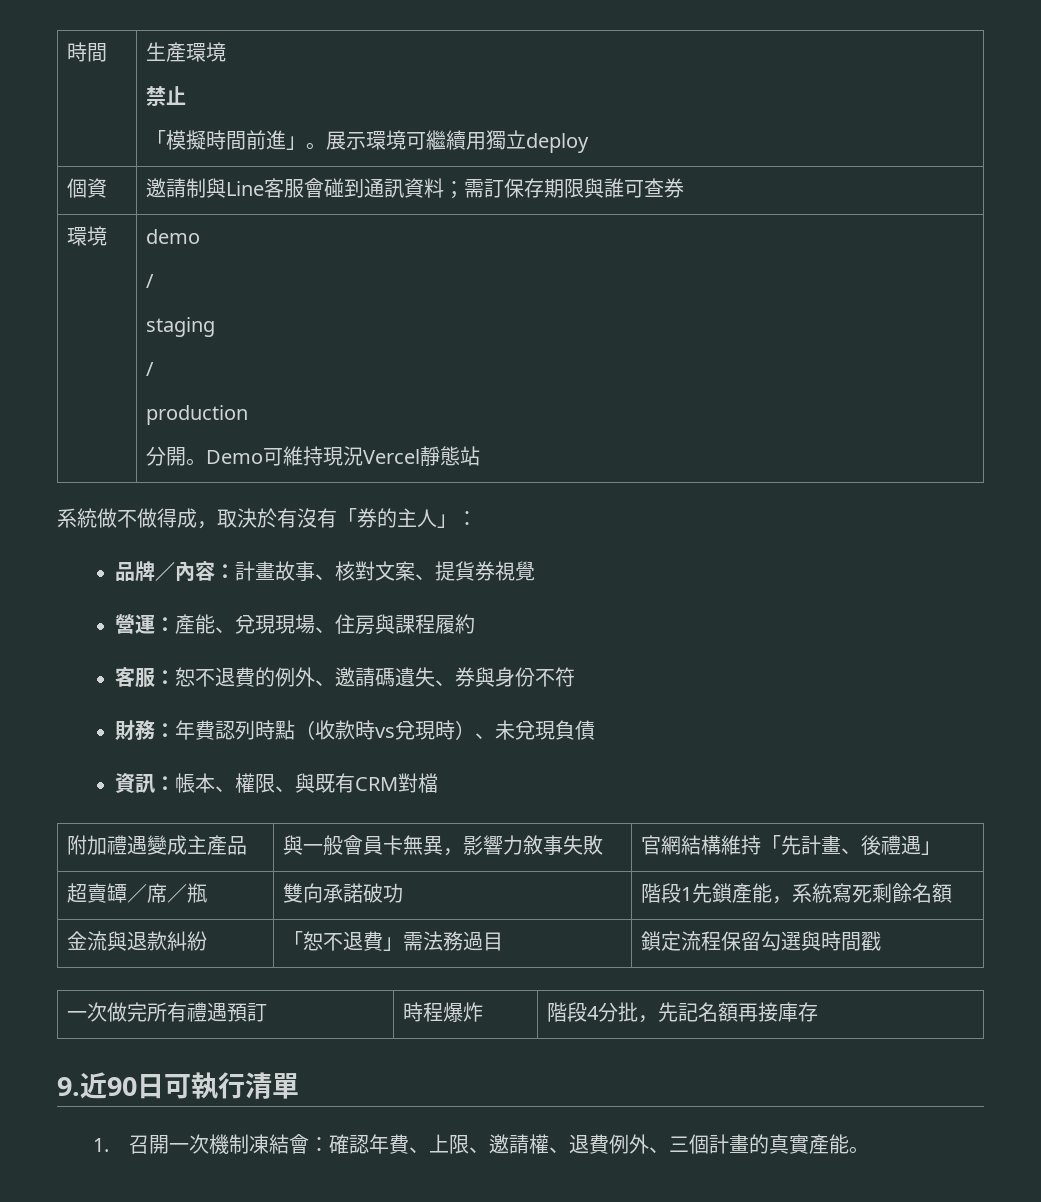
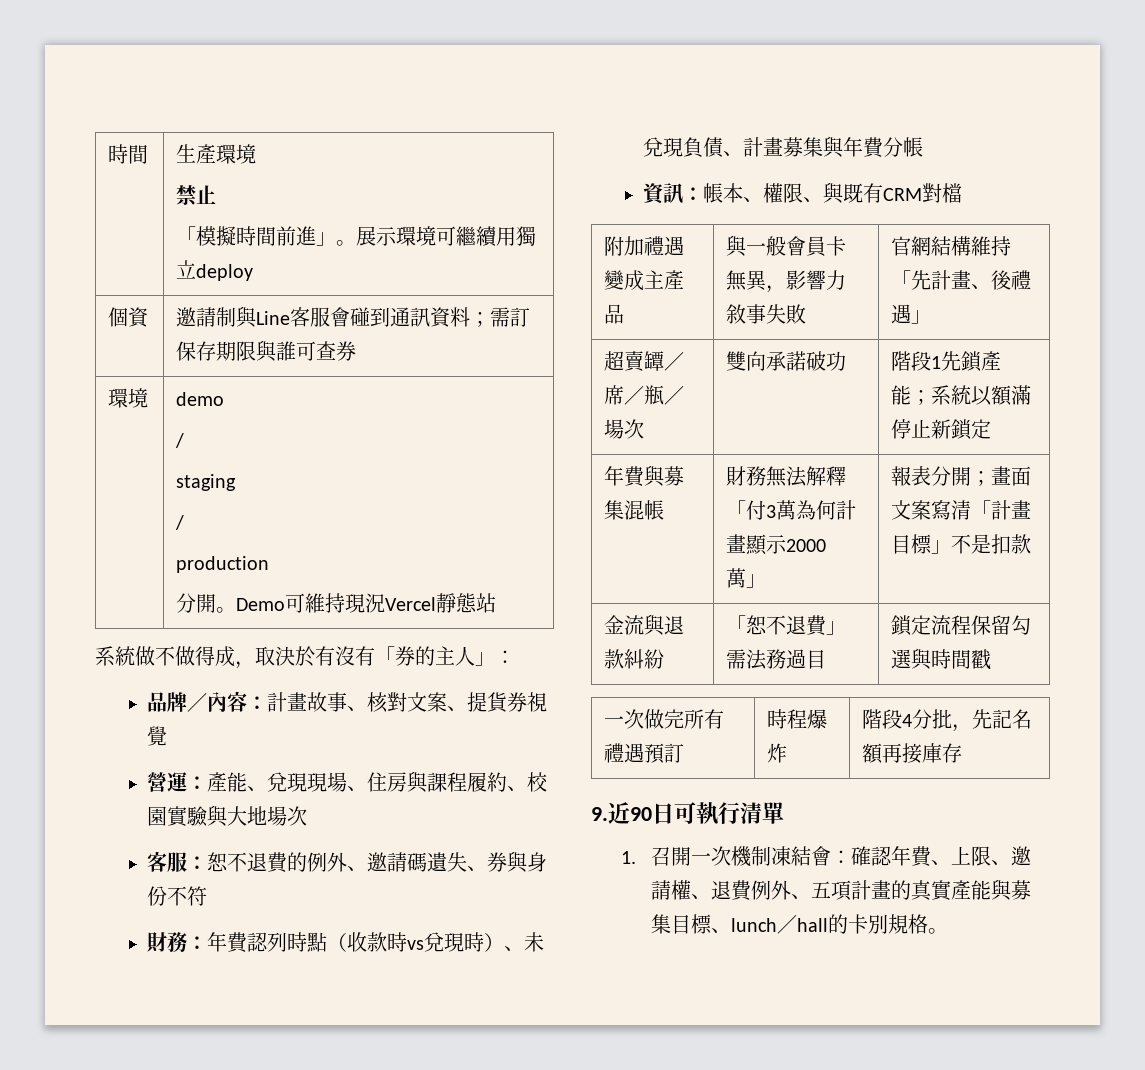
- 營運：產能、兌現現場、住房與課程履約
+ 營運：產能、兌現現場、住房與課程履約、校園實驗與大地場次
- 財務：年費認列時點（收款時vs兌現時）、未兌現負債
+ 財務：年費認列時點（收款時vs兌現時）、未兌現負債、計畫募集與年費分帳
- 超賣罈／席／瓶 | 雙向承諾破功 | 階段1先鎖產能，系統寫死剩餘名額
+ 超賣罈／席／瓶／場次 | 雙向承諾破功 | 階段1先鎖產能；系統以額滿停止新鎖定
+ 年費與募集混帳 | 財務無法解釋「付3萬為何計畫顯示2000萬」 | 報表分開；畫面文案寫清「計畫目標」不是扣款
- 1.召開一次機制凍結會：確認年費、上限、邀請權、退費例外、三個計畫的真實產能。
+ 1.召開一次機制凍結會：確認年費、上限、邀請權、退費例外、五項計畫的真實產能與募集目標、lunch／hall的卡別規格。

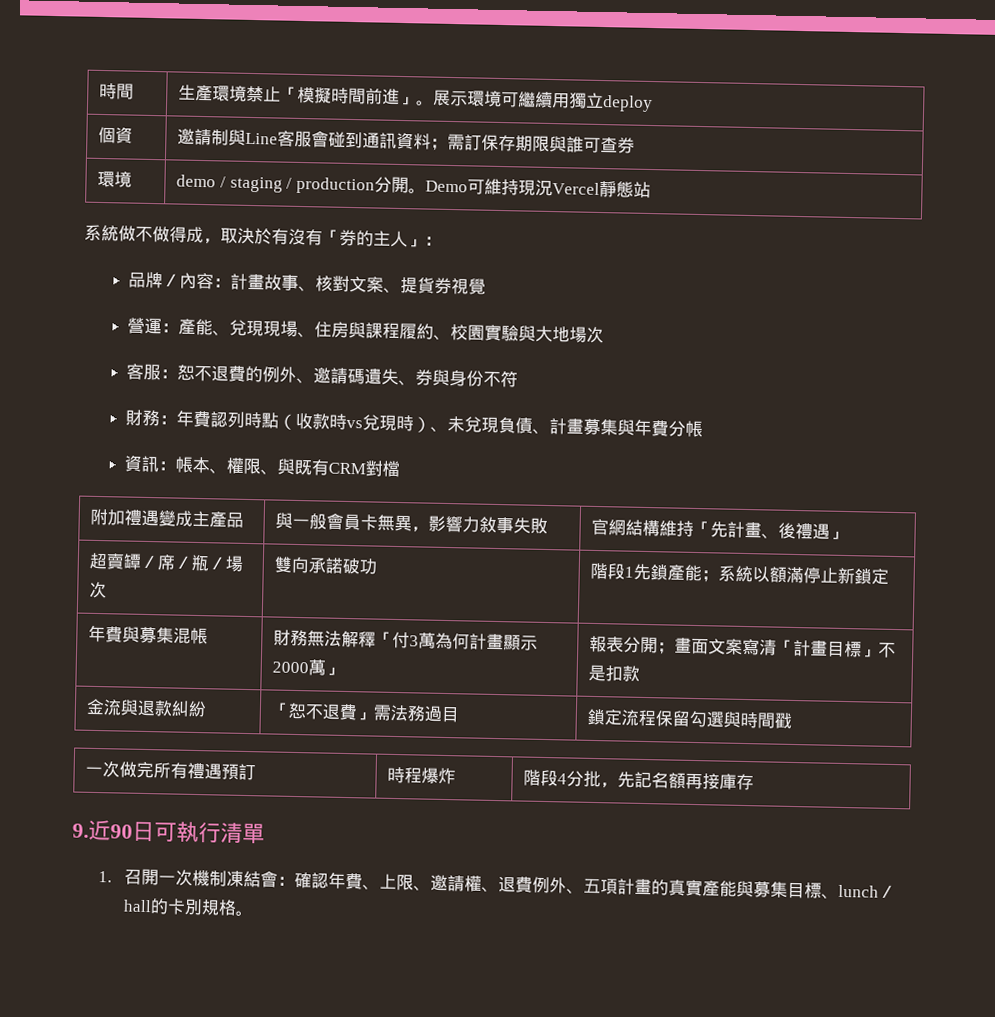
- 時間 | 生產環境
- 禁止
- 「模擬時間前進」。展示環境可繼續用獨立deploy
+ 時間 | 生產環境禁止「模擬時間前進」。展示環境可繼續用獨立deploy
- 環境 | demo
- /
- staging
- /
- production
- 分開。Demo可維持現況Vercel靜態站
+ 環境 | demo / staging / production分開。Demo可維持現況Vercel靜態站

